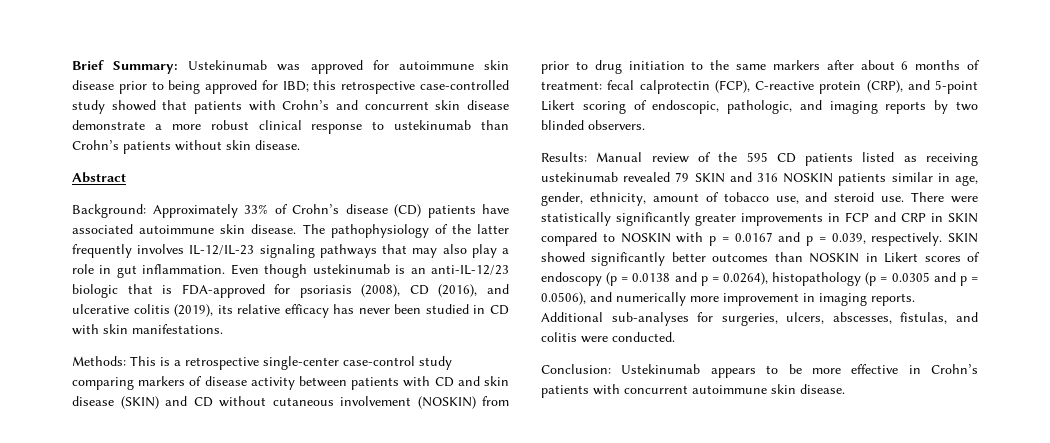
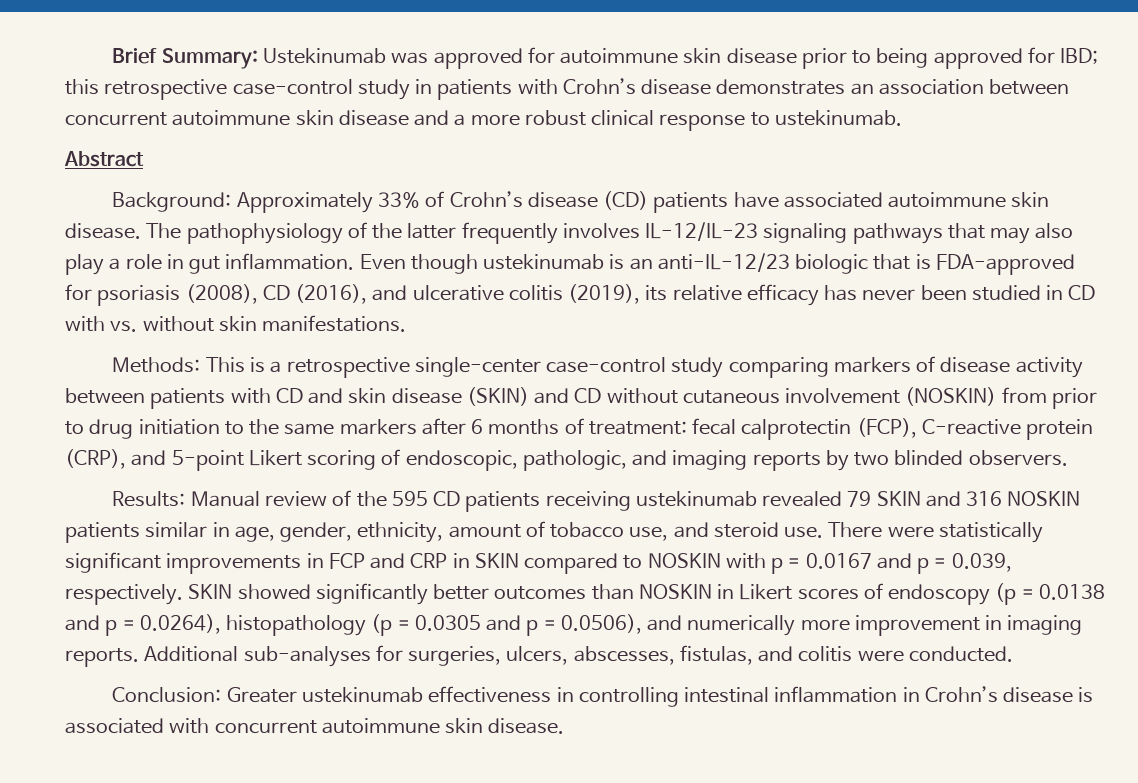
- Brief Summary: Ustekinumab was approved for autoimmune skin disease prior to being approved for IBD; this retrospective case-controlled study showed that patients with Crohn’s and concurrent skin disease demonstrate a more robust clinical response to ustekinumab than Crohn’s patients without skin disease.
+ Brief Summary: Ustekinumab was approved for autoimmune skin disease prior to being approved for IBD; this retrospective case-control study in patients with Crohn’s disease demonstrates an association between concurrent autoimmune skin disease and a more robust clinical response to ustekinumab.
- Even though ustekinumab is an anti-IL-12/23 biologic that is FDA-approved for psoriasis (2008), CD (2016), and ulcerative colitis (2019), its relative efficacy has never been studied in CD with skin manifestations.
+ Even though ustekinumab is an anti-IL-12/23 biologic that is FDA-approved for psoriasis (2008), CD (2016), and ulcerative colitis (2019), its relative efficacy has never been studied in CD with vs. without skin manifestations.
- This is a retrospective single-center case-control study comparing markers of disease activity between patients with CD and skin disease (SKIN) and CD without cutaneous involvement (NOSKIN) from prior to drug initiation to the same markers after about 6 months of treatment:
+ This is a retrospective single-center case-control study comparing markers of disease activity between patients with CD and skin disease (SKIN) and CD without cutaneous involvement (NOSKIN) from prior to drug initiation to the same markers after 6 months of treatment:
- Results: Manual review of the 595 CD patients listed as receiving ustekinumab revealed 79 SKIN and 316 NOSKIN patients similar in age, gender, ethnicity, amount of tobacco use, and steroid use.
+ Results: Manual review of the 595 CD patients receiving ustekinumab revealed 79 SKIN and 316 NOSKIN patients similar in age, gender, ethnicity, amount of tobacco use, and steroid use.
- There were statistically significantly greater improvements in FCP and CRP in SKIN compared to NOSKIN with p = 0.0167 and p = 0.039, respectively.
+ There were statistically significant improvements in FCP and CRP in SKIN compared to NOSKIN with p = 0.0167 and p = 0.039, respectively.
- Conclusion: Ustekinumab appears to be more effective in Crohn’s patients with concurrent autoimmune skin disease.
+ Conclusion: Greater ustekinumab effectiveness in controlling intestinal inflammation in Crohn’s disease is associated with concurrent autoimmune skin disease.

